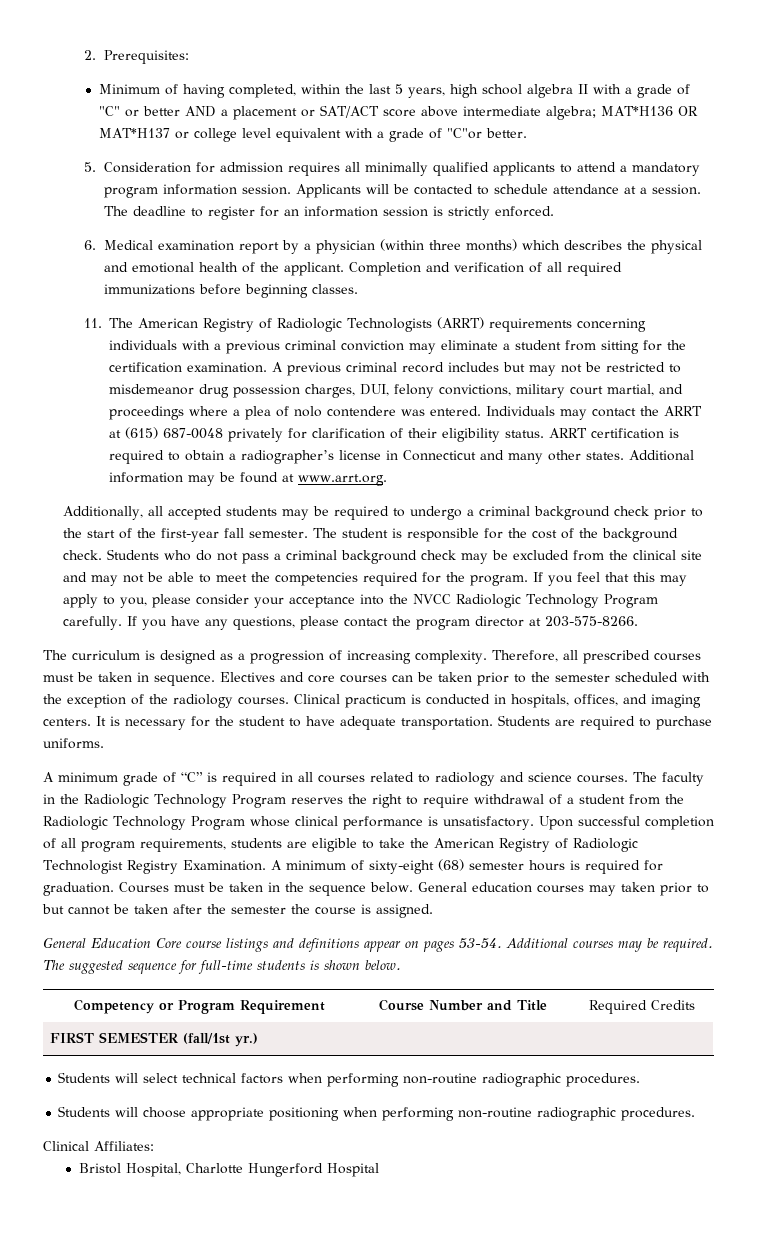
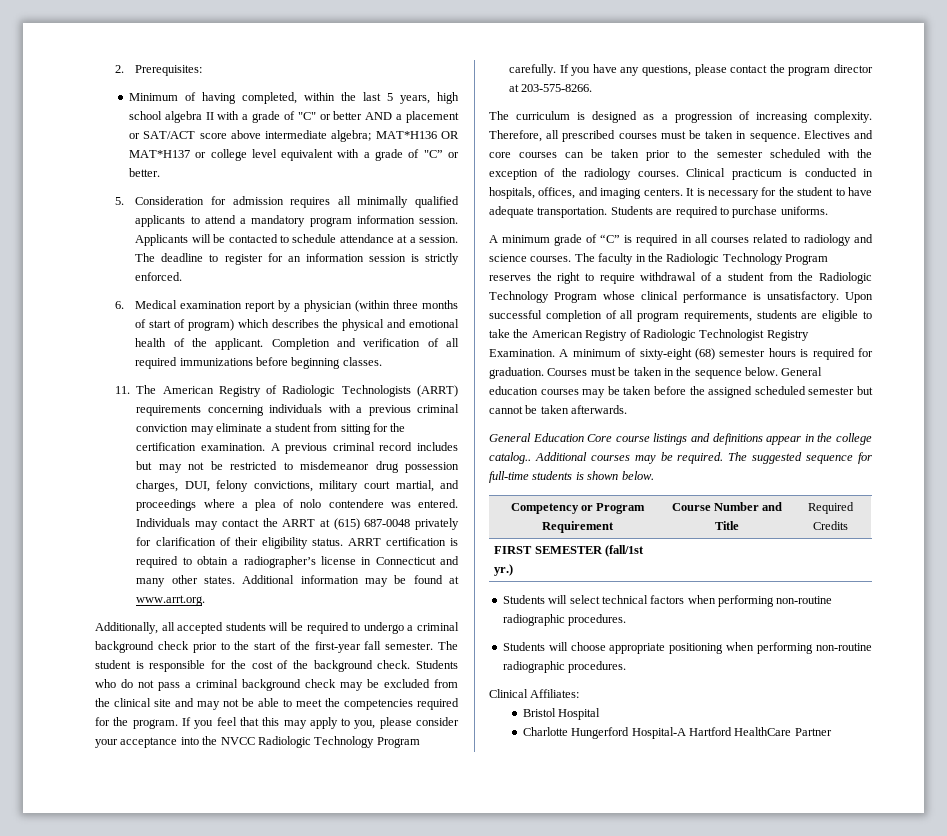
- Minimum of having completed, within the last 5 years, high school algebra II with a grade of "C" or better AND a placement or SAT/ACT score above intermediate algebra; MAT*H136 OR MAT*H137 or college level equivalent with a grade of "C"or better.
+ Minimum of having completed, within the last 5 years, high school algebra II with a grade of "C" or better AND a placement or SAT/ACT score above intermediate algebra; MAT*H136 OR MAT*H137 or college level equivalent with a grade of "C” or better.
- 6. Medical examination report by a physician (within three months) which describes the physical and emotional health of the applicant.
+ 6. Medical examination report by a physician (within three months of start of program) which describes the physical and emotional health of the applicant.
- Additionally, all accepted students may be required to undergo a criminal background check prior to the start of the first-year fall semester.
+ Additionally, all accepted students will be required to undergo a criminal background check prior to the start of the first-year fall semester.
- General education courses may taken prior to but cannot be taken after the semester the course is assigned.
+ General education courses may be taken before the assigned scheduled semester but cannot be taken afterwards.
- General Education Core course listings and definitions appear on pages 53-54.
+ General Education Core course listings and definitions appear in the college catalog..
- Bristol Hospital, Charlotte Hungerford Hospital
+ Bristol Hospital
+ Charlotte Hungerford Hospital-A Hartford HealthCare Partner

